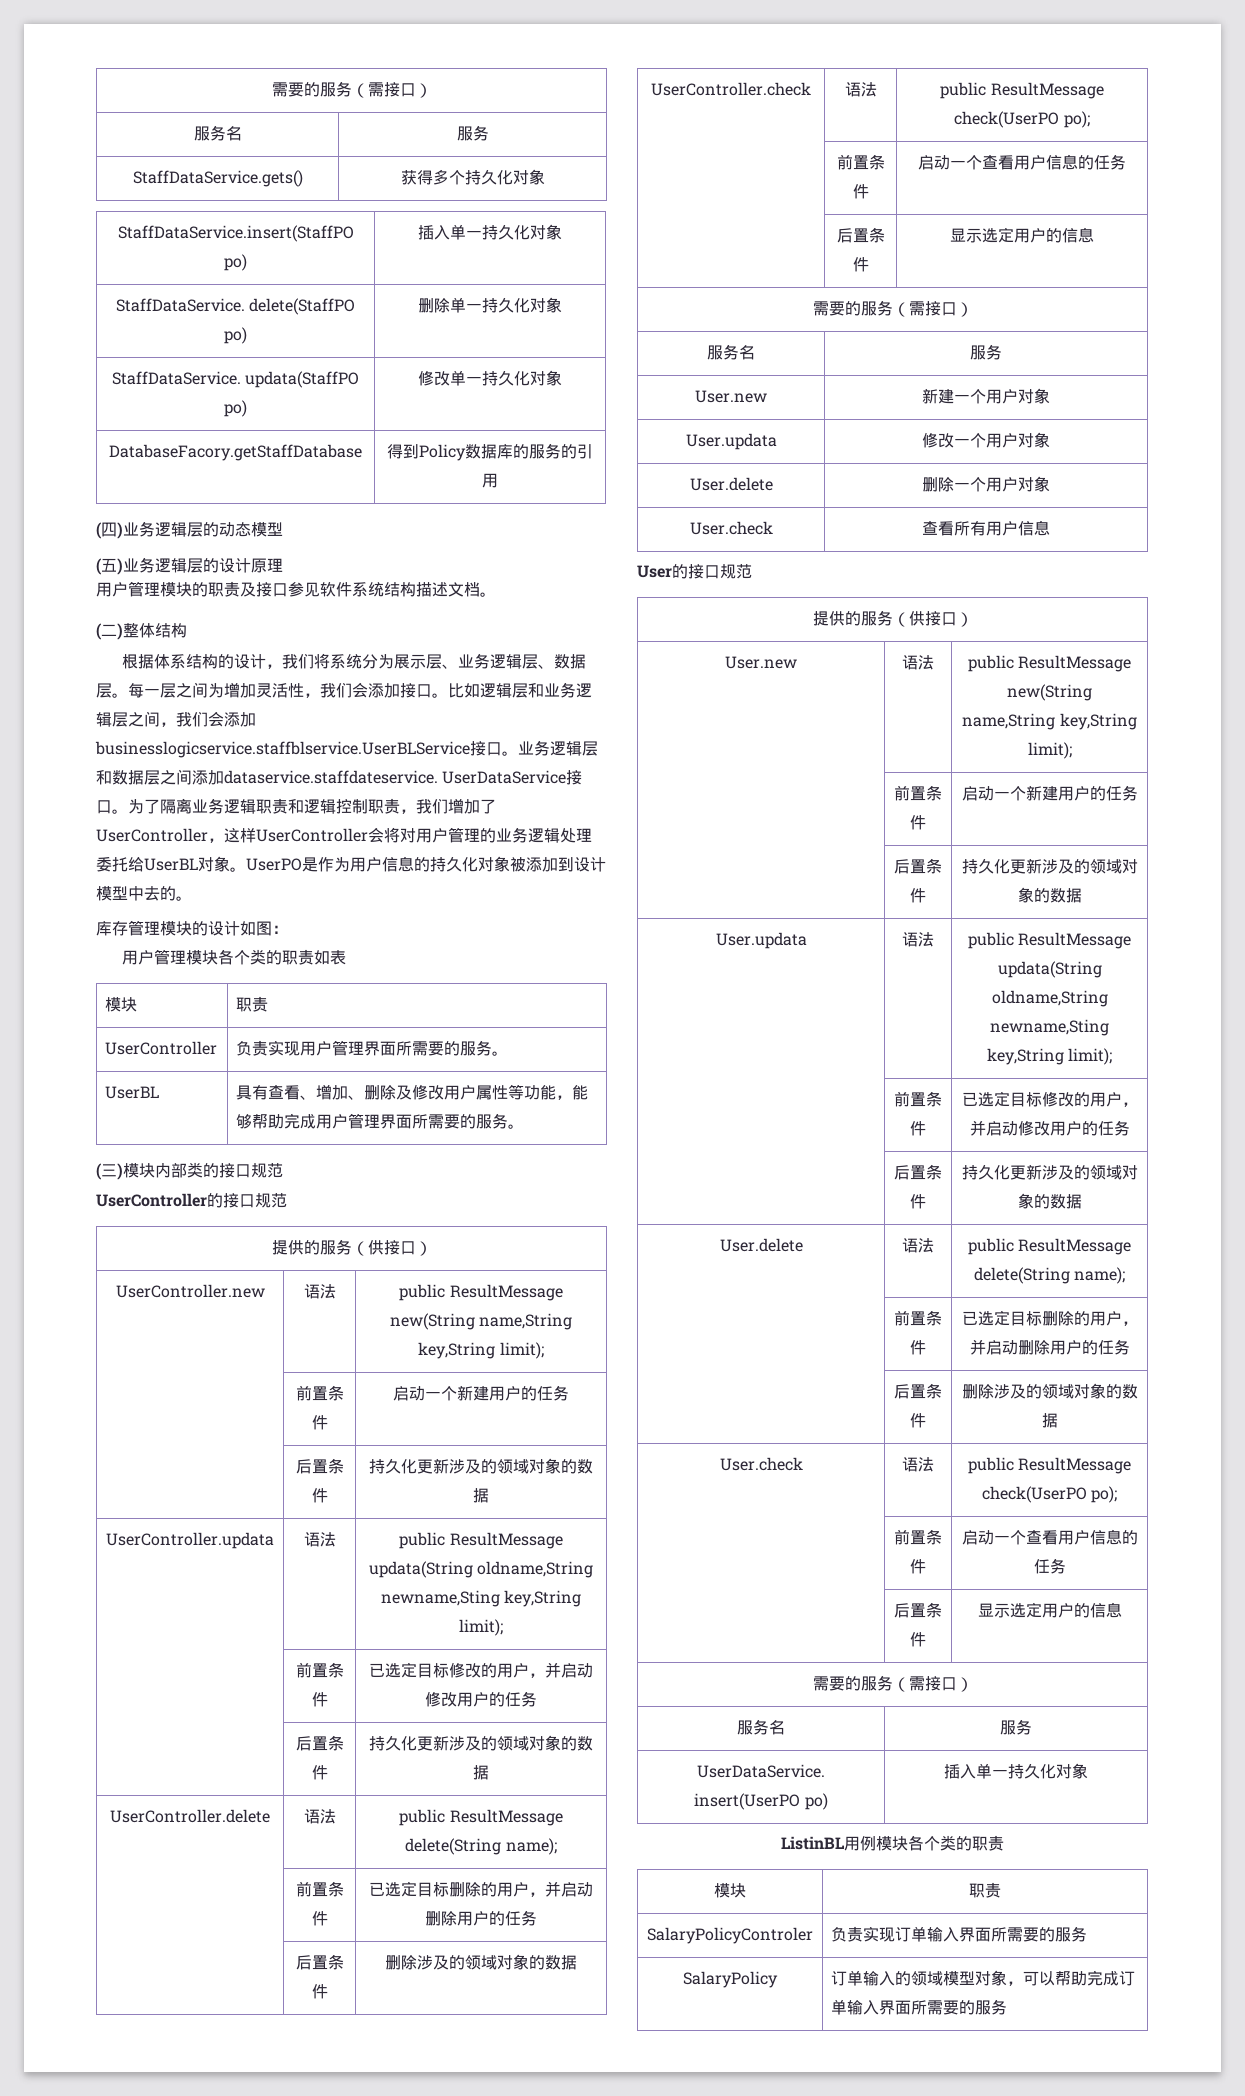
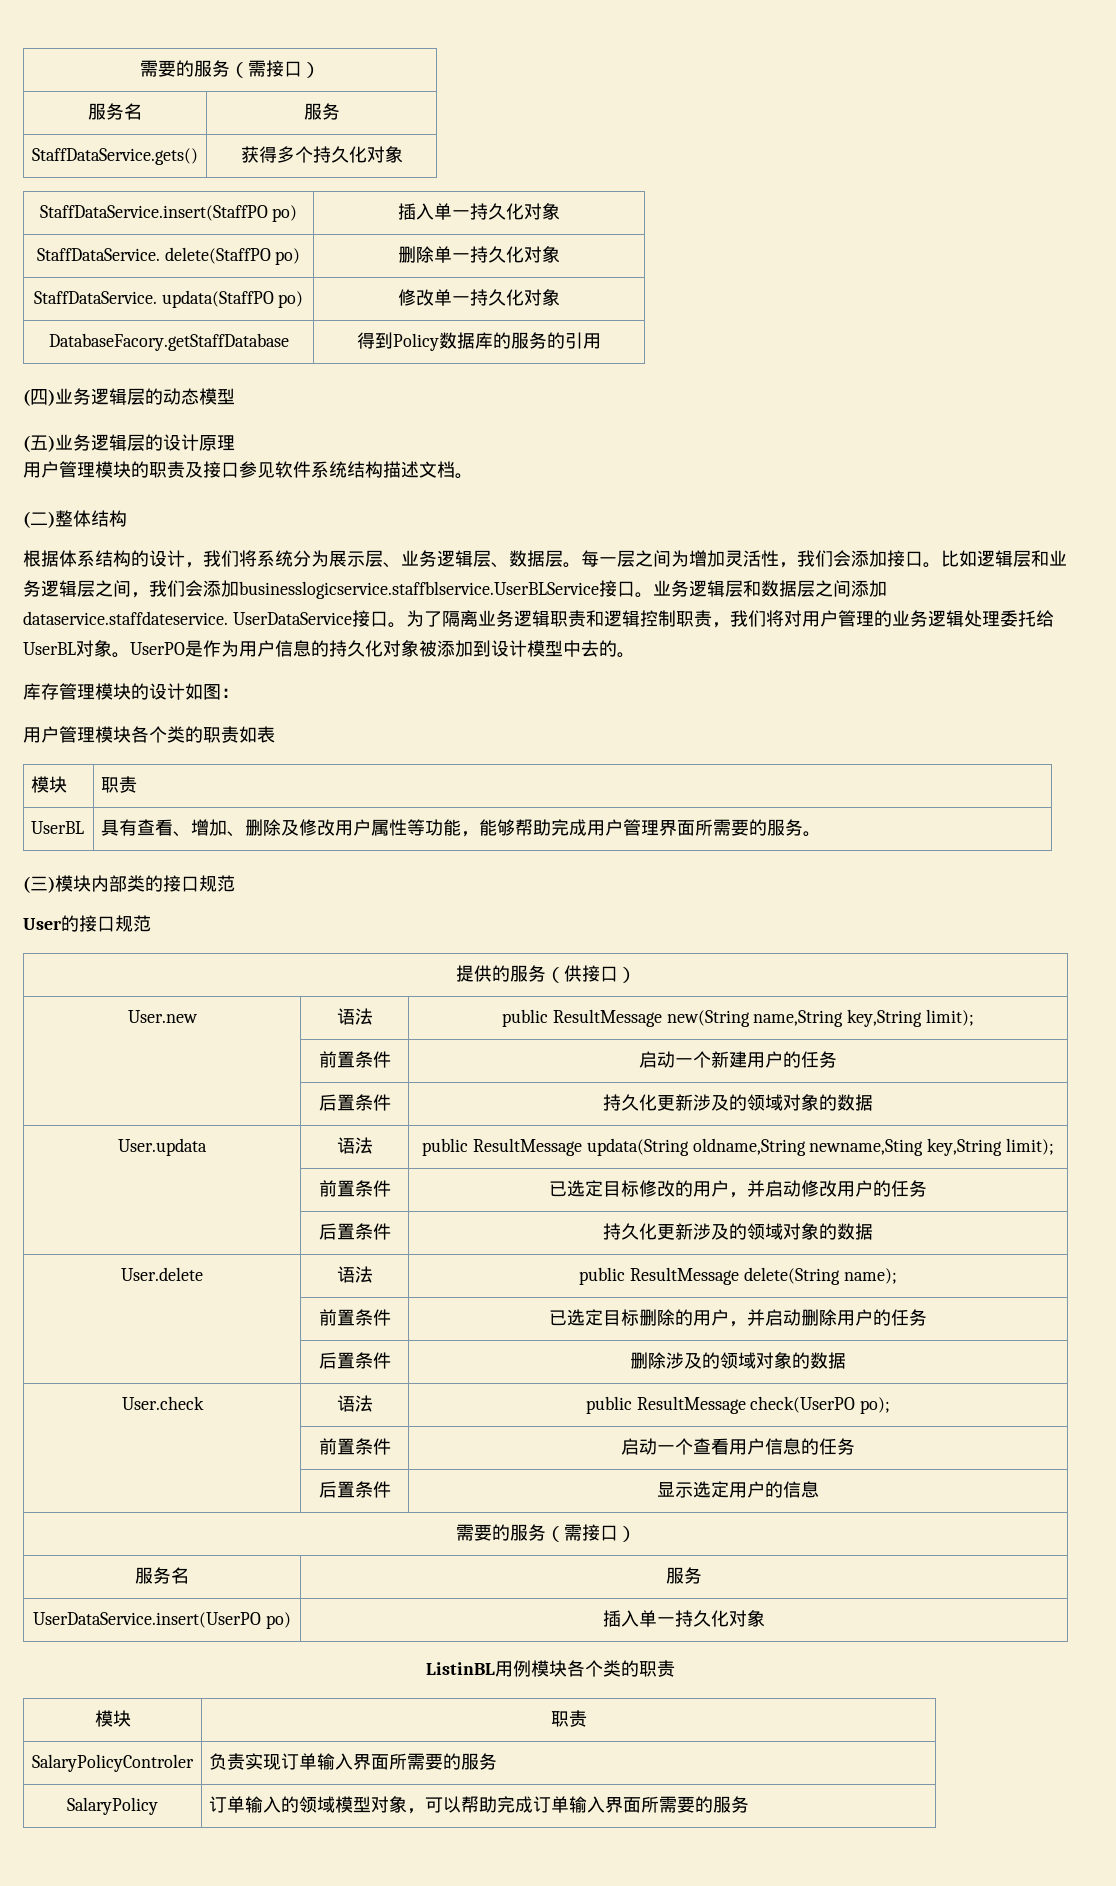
- 为了隔离业务逻辑职责和逻辑控制职责，我们增加了UserController，这样UserController会将对用户管理的业务逻辑处理委托给UserBL对象。
+ 为了隔离业务逻辑职责和逻辑控制职责，我们将对用户管理的业务逻辑处理委托给UserBL对象。
- UserController | 负责实现用户管理界面所需要的服务。
- UserController的接口规范
- 提供的服务（供接口）
- UserController.new | 语法 | public ResultMessage new(String name,String key,String limit);
- | 前置条件 | 启动一个新建用户的任务
- | 后置条件 | 持久化更新涉及的领域对象的数据
- UserController.updata | 语法 | public ResultMessage updata(String oldname,String newname,Sting key,String limit);
- | 前置条件 | 已选定目标修改的用户，并启动修改用户的任务
- | 后置条件 | 持久化更新涉及的领域对象的数据
- UserController.delete | 语法 | public ResultMessage delete(String name);
- | 前置条件 | 已选定目标删除的用户，并启动删除用户的任务
- | 后置条件 | 删除涉及的领域对象的数据
- UserController.check | 语法 | public ResultMessage check(UserPO po);
- | 前置条件 | 启动一个查看用户信息的任务
- | 后置条件 | 显示选定用户的信息
- 需要的服务（需接口）
- 服务名 | 服务
- User.new | 新建一个用户对象
- User.updata | 修改一个用户对象
- User.delete | 删除一个用户对象
- User.check | 查看所有用户信息

